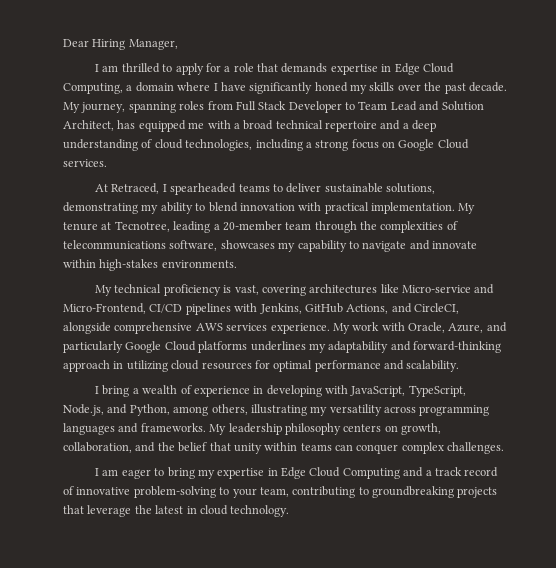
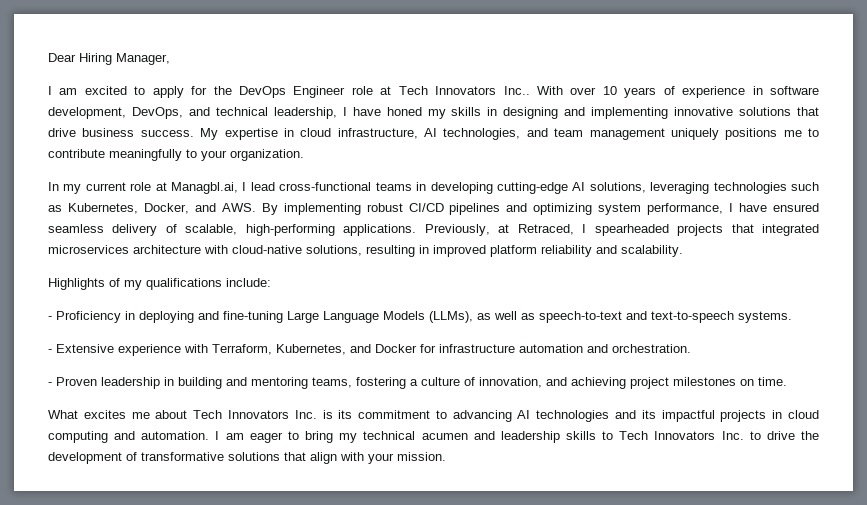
- I am thrilled to apply for a role that demands expertise in Edge Cloud Computing, a domain where I have significantly honed my skills over the past decade. My journey, spanning roles from Full Stack Developer to Team Lead and Solution Architect, has equipped me with a broad technical repertoire and a deep understanding of cloud technologies, including a strong focus on Google Cloud services.
- At Retraced, I spearheaded teams to deliver sustainable solutions, demonstrating my ability to blend innovation with practical implementation. My tenure at Tecnotree, leading a 20-member team through the complexities of telecommunications software, showcases my capability to navigate and innovate within high-stakes environments.
- My technical proficiency is vast, covering architectures like Micro-service and Micro-Frontend, CI/CD pipelines with Jenkins, GitHub Actions, and CircleCI, alongside comprehensive AWS services experience. My work with Oracle, Azure, and particularly Google Cloud platforms underlines my adaptability and forward-thinking approach in utilizing cloud resources for optimal performance and scalability.
- I bring a wealth of experience in developing with JavaScript, TypeScript, Node.js, and Python, among others, illustrating my versatility across programming languages and frameworks. My leadership philosophy centers on growth, collaboration, and the belief that unity within teams can conquer complex challenges.
- I am eager to bring my expertise in Edge Cloud Computing and a track record of innovative problem-solving to your team, contributing to groundbreaking projects that leverage the latest in cloud technology.
+ I am excited to apply for the DevOps Engineer role at Tech Innovators Inc.. With over 10 years of experience in software development, DevOps, and technical leadership, I have honed my skills in designing and implementing innovative solutions that drive business success. My expertise in cloud infrastructure, AI technologies, and team management uniquely positions me to contribute meaningfully to your organization.
+ In my current role at Managbl.ai, I lead cross-functional teams in developing cutting-edge AI solutions, leveraging technologies such as Kubernetes, Docker, and AWS. By implementing robust CI/CD pipelines and optimizing system performance, I have ensured seamless delivery of scalable, high-performing applications. Previously, at Retraced, I spearheaded projects that integrated microservices architecture with cloud-native solutions, resulting in improved platform reliability and scalability.
+ Highlights of my qualifications include:
+ - Proficiency in deploying and fine-tuning Large Language Models (LLMs), as well as speech-to-text and text-to-speech systems.
+ - Extensive experience with Terraform, Kubernetes, and Docker for infrastructure automation and orchestration.
+ - Proven leadership in building and mentoring teams, fostering a culture of innovation, and achieving project milestones on time.
+ What excites me about Tech Innovators Inc. is its commitment to advancing AI technologies and its impactful projects in cloud computing and automation. I am eager to bring my technical acumen and leadership skills to Tech Innovators Inc. to drive the development of transformative solutions that align with your mission.

